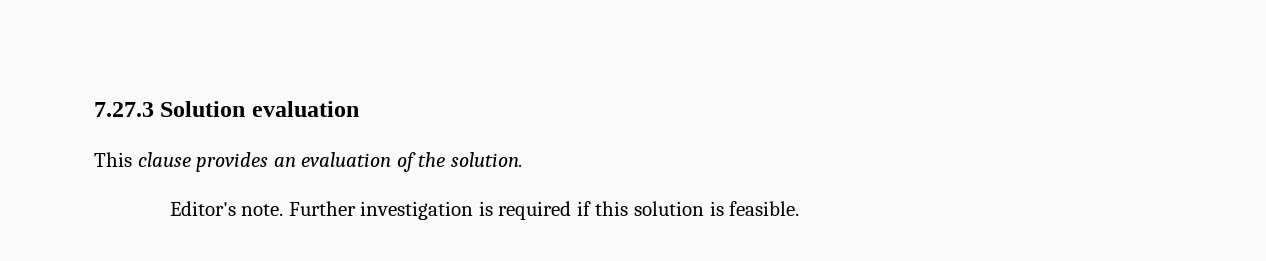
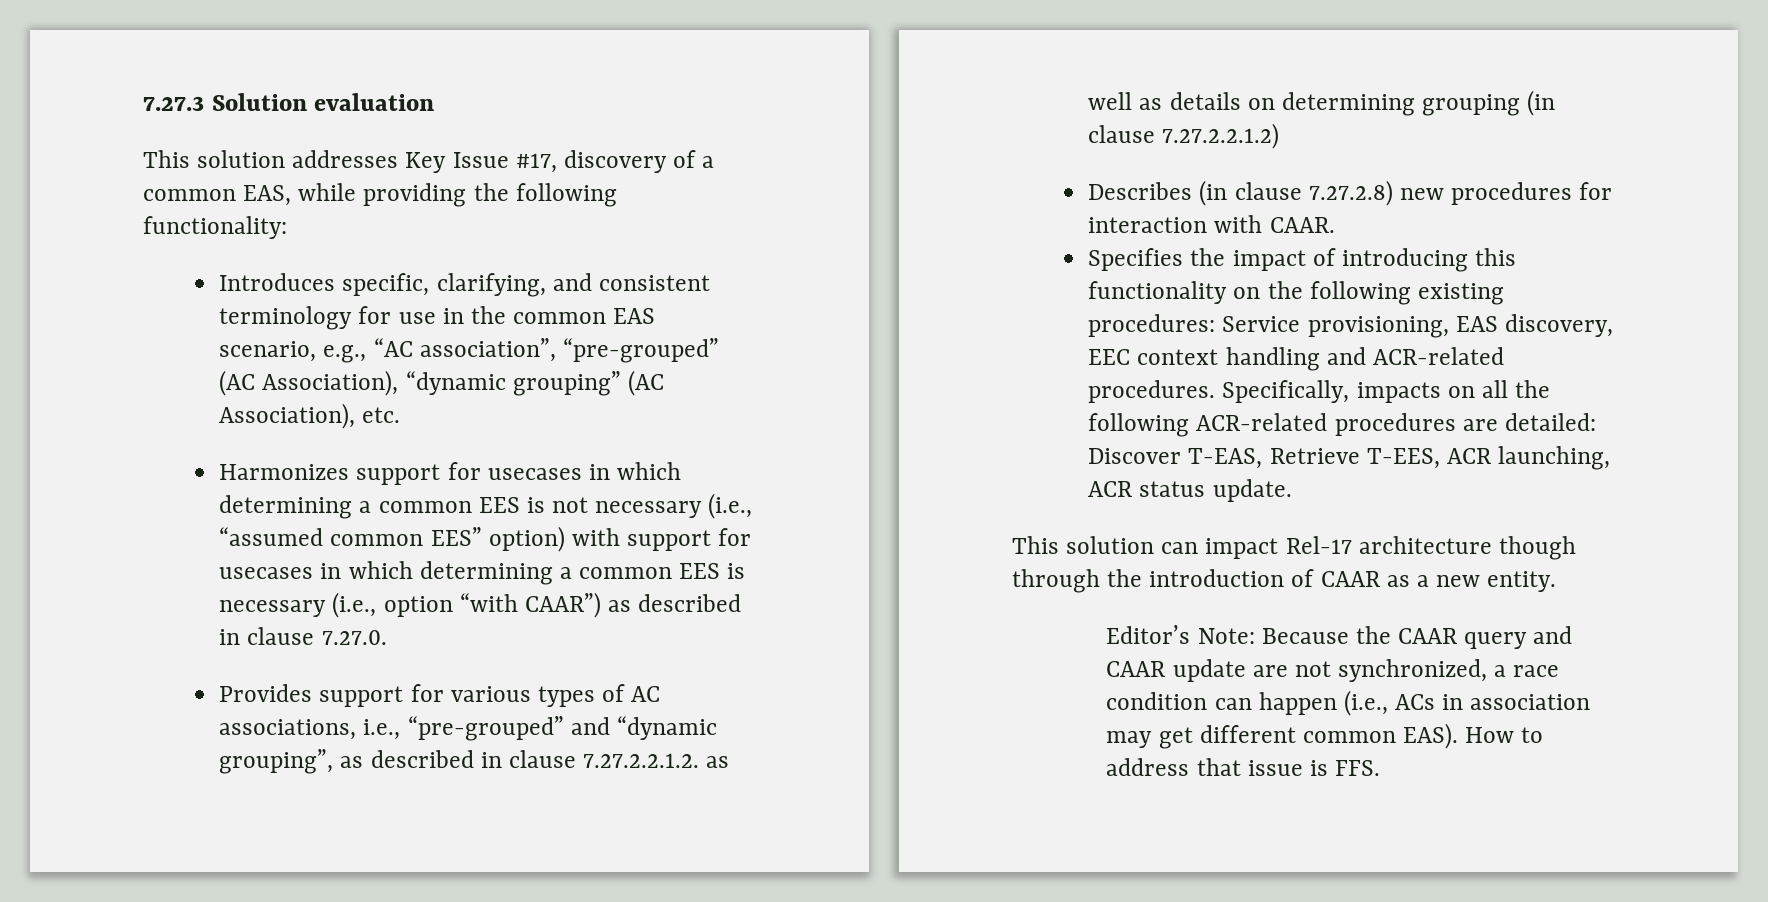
- This clause provides an evaluation of the solution.
- Editor's note. Further investigation is required if this solution is feasible.
+ This solution addresses Key Issue #17, discovery of a common EAS, while providing the following functionality:
+ Introduces specific, clarifying, and consistent terminology for use in the common EAS scenario, e.g., “AC association”, “pre-grouped” (AC Association), “dynamic grouping” (AC Association), etc.
+ Harmonizes support for usecases in which determining a common EES is not necessary (i.e., “assumed common EES” option) with support for usecases in which determining a common EES is necessary (i.e., option “with CAAR”) as described in clause 7.27.0.
+ Provides support for various types of AC associations, i.e., “pre-grouped” and “dynamic grouping”, as described in clause 7.27.2.2.1.2. as well as details on determining grouping (in clause 7.27.2.2.1.2)
+ Describes (in clause 7.27.2.8) new procedures for interaction with CAAR.
+ Specifies the impact of introducing this functionality on the following existing procedures: Service provisioning, EAS discovery, EEC context handling and ACR-related procedures. Specifically, impacts on all the following ACR-related procedures are detailed: Discover T-EAS, Retrieve T-EES, ACR launching, ACR status update.
+ This solution can impact Rel-17 architecture though through the introduction of CAAR as a new entity.
+ Editor’s Note: Because the CAAR query and CAAR update are not synchronized, a race condition can happen (i.e., ACs in association may get different common EAS). How to address that issue is FFS.

